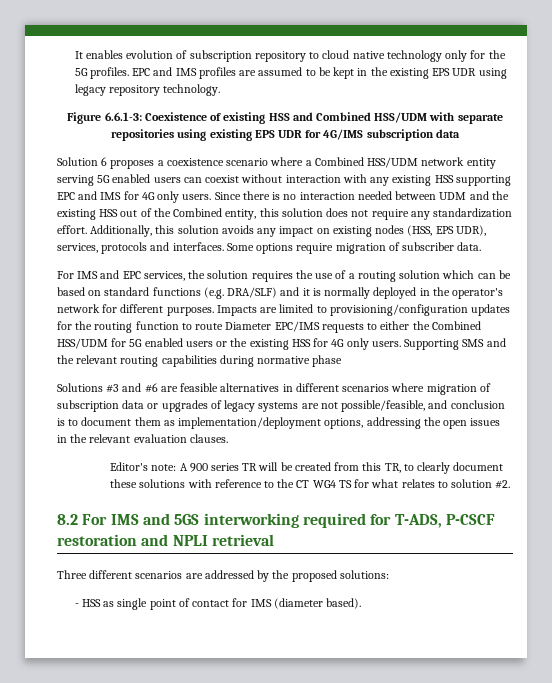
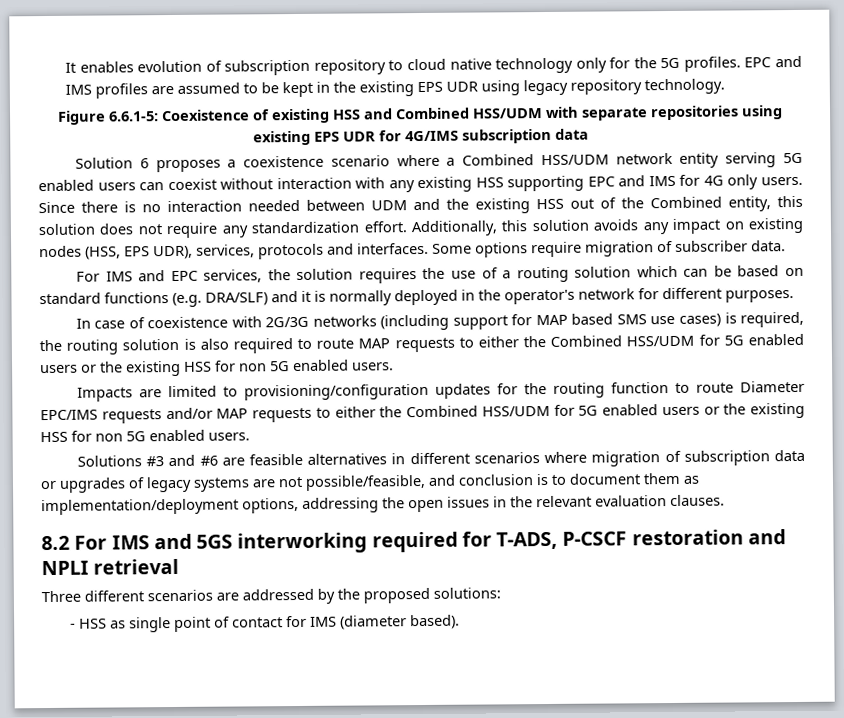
- Figure 6.6.1-3: Coexistence of existing HSS and Combined HSS/UDM with separate repositories using existing EPS UDR for 4G/IMS subscription data
+ Figure 6.6.1-5: Coexistence of existing HSS and Combined HSS/UDM with separate repositories using existing EPS UDR for 4G/IMS subscription data
- For IMS and EPC services, the solution requires the use of a routing solution which can be based on standard functions (e.g. DRA/SLF) and it is normally deployed in the operator's network for different purposes. Impacts are limited to provisioning/configuration updates for the routing function to route Diameter EPC/IMS requests to either the Combined HSS/UDM for 5G enabled users or the existing HSS for 4G only users. Supporting SMS and the relevant routing capabilities during normative phase
+ For IMS and EPC services, the solution requires the use of a routing solution which can be based on standard functions (e.g. DRA/SLF) and it is normally deployed in the operator's network for different purposes.
+ In case of coexistence with 2G/3G networks (including support for MAP based SMS use cases) is required, the routing solution is also required to route MAP requests to either the Combined HSS/UDM for 5G enabled users or the existing HSS for non 5G enabled users.
+ Impacts are limited to provisioning/configuration updates for the routing function to route Diameter EPC/IMS requests and/or MAP requests to either the Combined HSS/UDM for 5G enabled users or the existing HSS for non 5G enabled users.
- Editor's note: A 900 series TR will be created from this TR, to clearly document these solutions with reference to the CT WG4 TS for what relates to solution #2.

